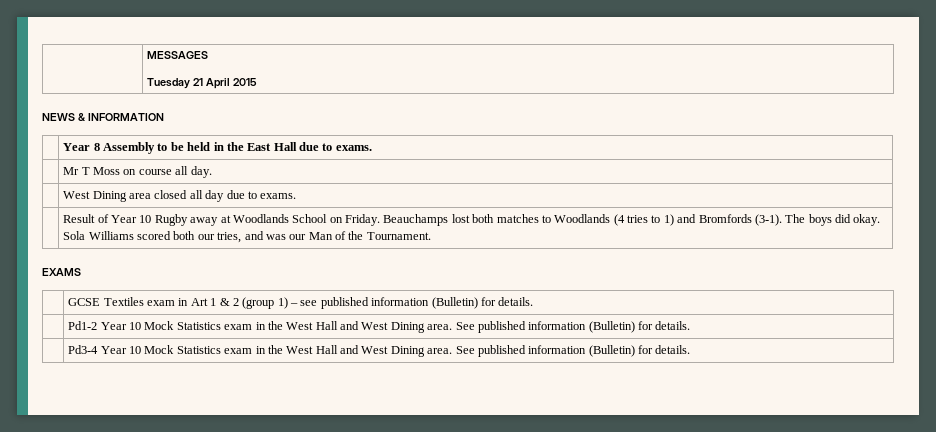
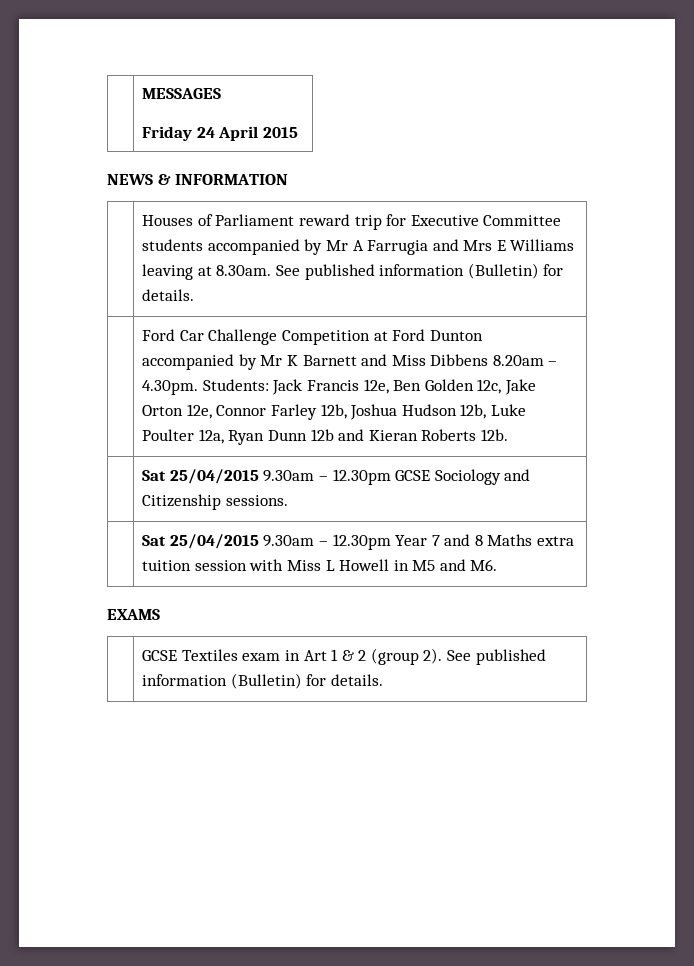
  | MESSAGES
- Tuesday 21 April 2015
+ Friday 24 April 2015
- | Year 8 Assembly to be held in the East Hall due to exams.
- | Mr T Moss on course all day.
- | West Dining area closed all day due to exams.
- | Result of Year 10 Rugby away at Woodlands School on Friday. Beauchamps lost both matches to Woodlands (4 tries to 1) and Bromfords (3-1). The boys did okay. Sola Williams scored both our tries, and was our Man of the Tournament.
+ | Houses of Parliament reward trip for Executive Committee students accompanied by Mr A Farrugia and Mrs E Williams leaving at 8.30am. See published information (Bulletin) for details.
+ | Ford Car Challenge Competition at Ford Dunton accompanied by Mr K Barnett and Miss Dibbens 8.20am – 4.30pm. Students: Jack Francis 12e, Ben Golden 12c, Jake Orton 12e, Connor Farley 12b, Joshua Hudson 12b, Luke Poulter 12a, Ryan Dunn 12b and Kieran Roberts 12b.
+ | Sat 25/04/2015 9.30am – 12.30pm GCSE Sociology and Citizenship sessions.
+ | Sat 25/04/2015 9.30am – 12.30pm Year 7 and 8 Maths extra tuition session with Miss L Howell in M5 and M6.
- | GCSE Textiles exam in Art 1 & 2 (group 1) – see published information (Bulletin) for details.
- | Pd1-2 Year 10 Mock Statistics exam in the West Hall and West Dining area. See published information (Bulletin) for details.
- | Pd3-4 Year 10 Mock Statistics exam in the West Hall and West Dining area. See published information (Bulletin) for details.
+ | GCSE Textiles exam in Art 1 & 2 (group 2). See published information (Bulletin) for details.

